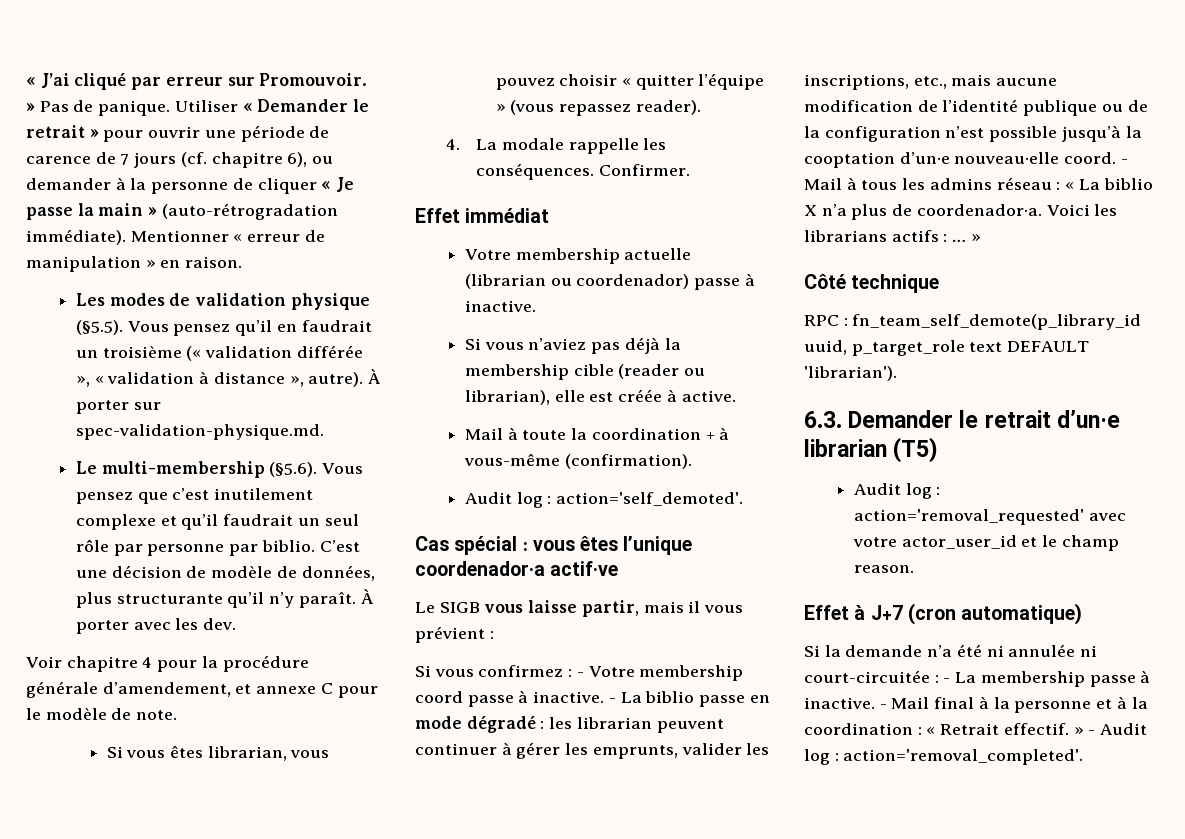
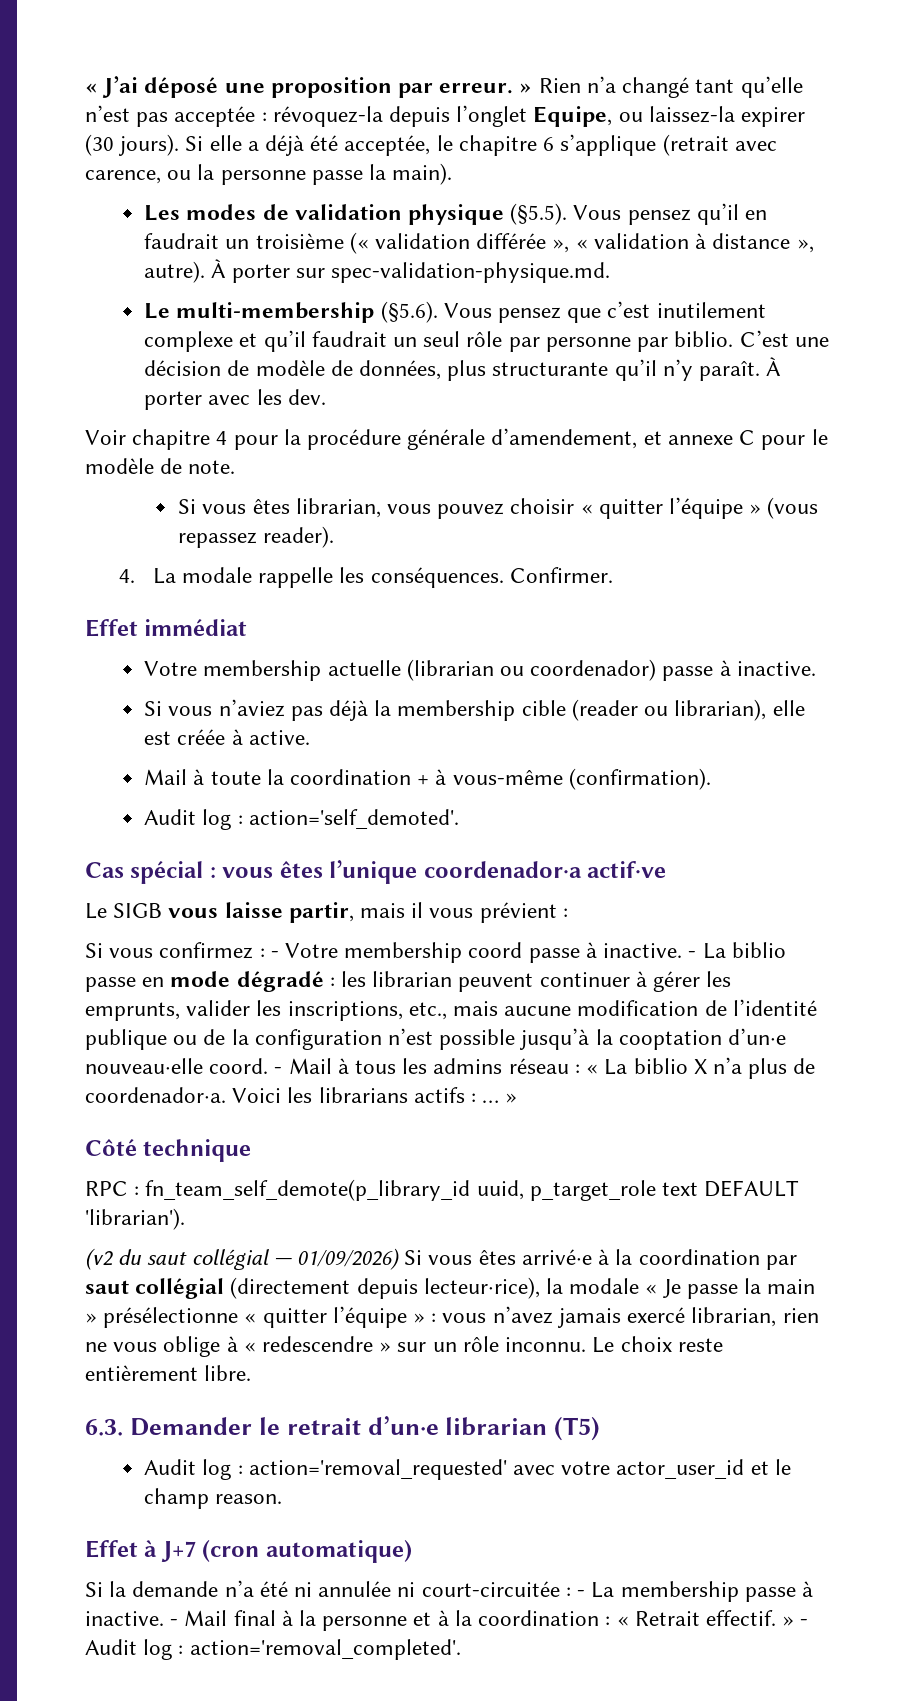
- « J’ai cliqué par erreur sur Promouvoir. » Pas de panique. Utiliser « Demander le retrait » pour ouvrir une période de carence de 7 jours (cf. chapitre 6), ou demander à la personne de cliquer « Je passe la main » (auto-rétrogradation immédiate). Mentionner « erreur de manipulation » en raison.
+ « J’ai déposé une proposition par erreur. » Rien n’a changé tant qu’elle n’est pas acceptée : révoquez-la depuis l’onglet Equipe, ou laissez-la expirer (30 jours). Si elle a déjà été acceptée, le chapitre 6 s’applique (retrait avec carence, ou la personne passe la main).
+ (v2 du saut collégial — 01/09/2026) Si vous êtes arrivé·e à la coordination par saut collégial (directement depuis lecteur·rice), la modale « Je passe la main » présélectionne « quitter l’équipe » : vous n’avez jamais exercé librarian, rien ne vous oblige à « redescendre » sur un rôle inconnu. Le choix reste entièrement libre.

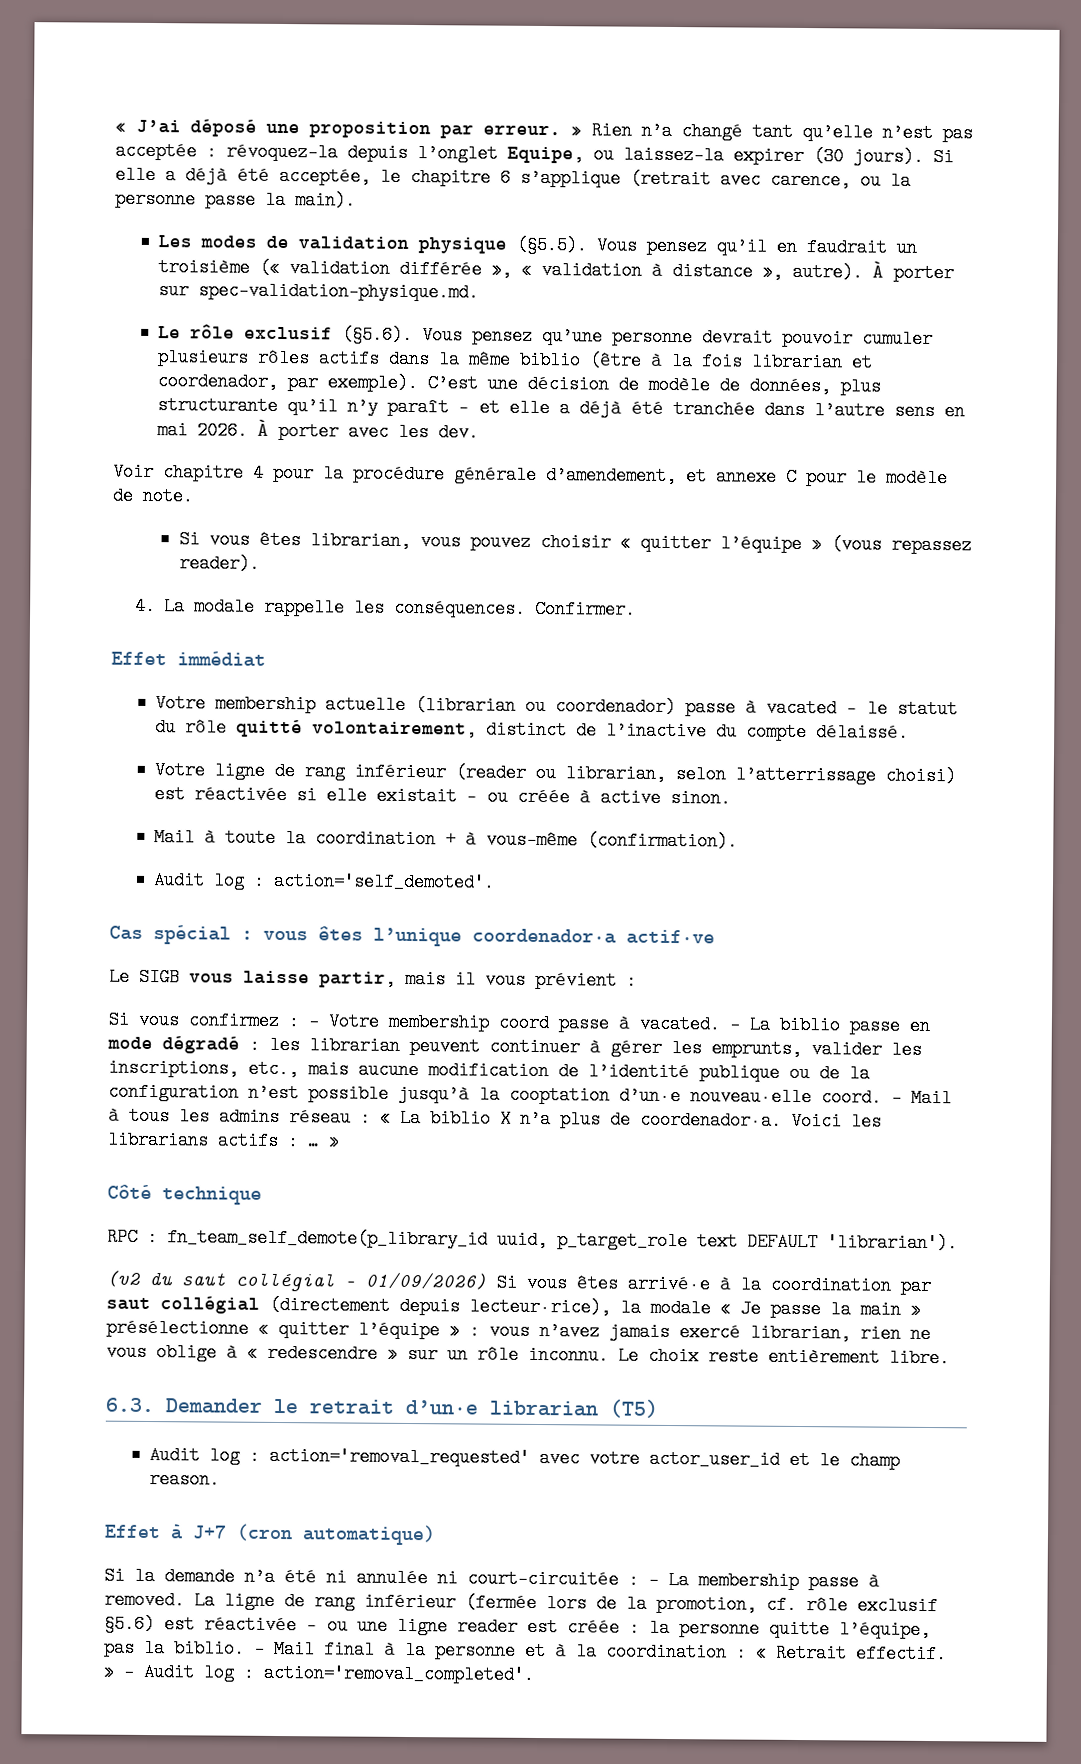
- Le multi-membership (§5.6). Vous pensez que c’est inutilement complexe et qu’il faudrait un seul rôle par personne par biblio.
+ Le rôle exclusif (§5.6). Vous pensez qu’une personne devrait pouvoir cumuler plusieurs rôles actifs dans la même biblio (être à la fois librarian et coordenador, par exemple).
- C’est une décision de modèle de données, plus structurante qu’il n’y paraît.
+ C’est une décision de modèle de données, plus structurante qu’il n’y paraît — et elle a déjà été tranchée dans l’autre sens en mai 2026.
- Votre membership actuelle (librarian ou coordenador) passe à inactive.
- Si vous n’aviez pas déjà la membership cible (reader ou librarian), elle est créée à active.
+ Votre membership actuelle (librarian ou coordenador) passe à vacated — le statut du rôle quitté volontairement, distinct de l’inactive du compte délaissé.
+ Votre ligne de rang inférieur (reader ou librarian, selon l’atterrissage choisi) est réactivée si elle existait — ou créée à active sinon.
- Si vous confirmez : - Votre membership coord passe à inactive.
+ Si vous confirmez : - Votre membership coord passe à vacated.
- Si la demande n’a été ni annulée ni court-circuitée : - La membership passe à inactive.
+ Si la demande n’a été ni annulée ni court-circuitée : - La membership passe à removed. La ligne de rang inférieur (fermée lors de la promotion, cf. rôle exclusif §5.6) est réactivée — ou une ligne reader est créée : la personne quitte l’équipe, pas la biblio.

